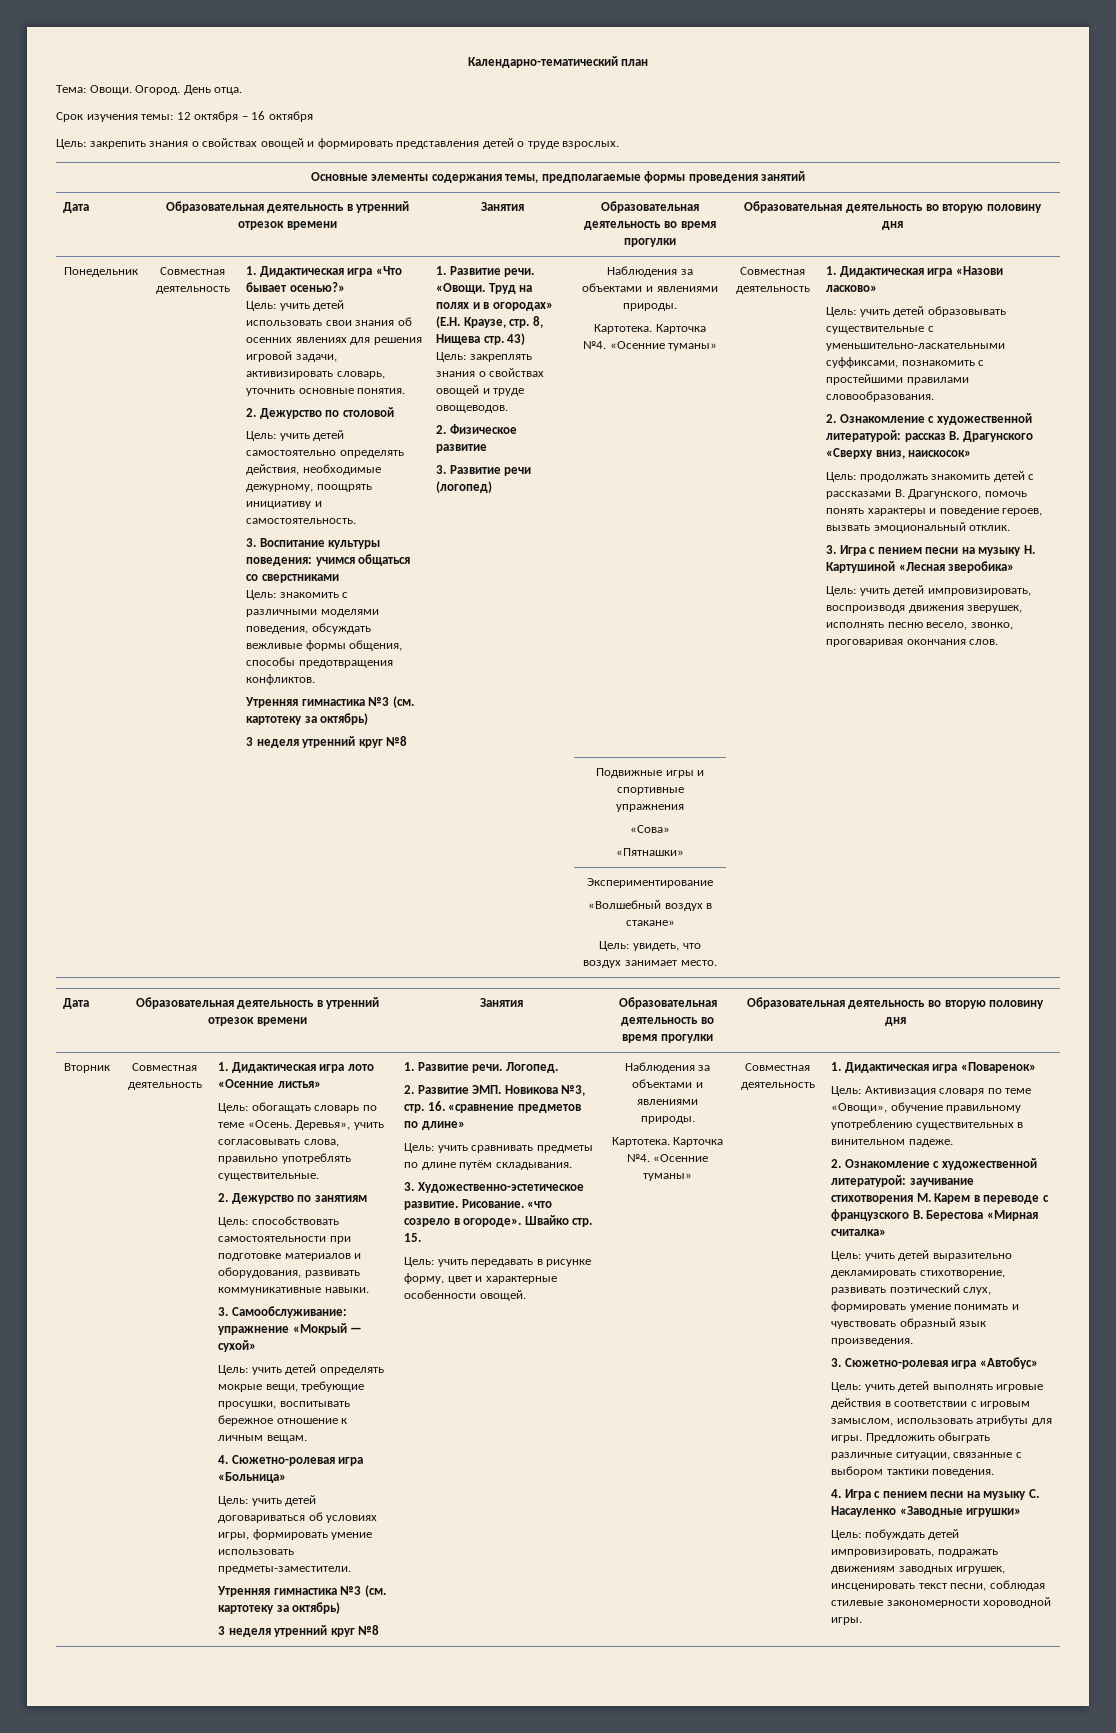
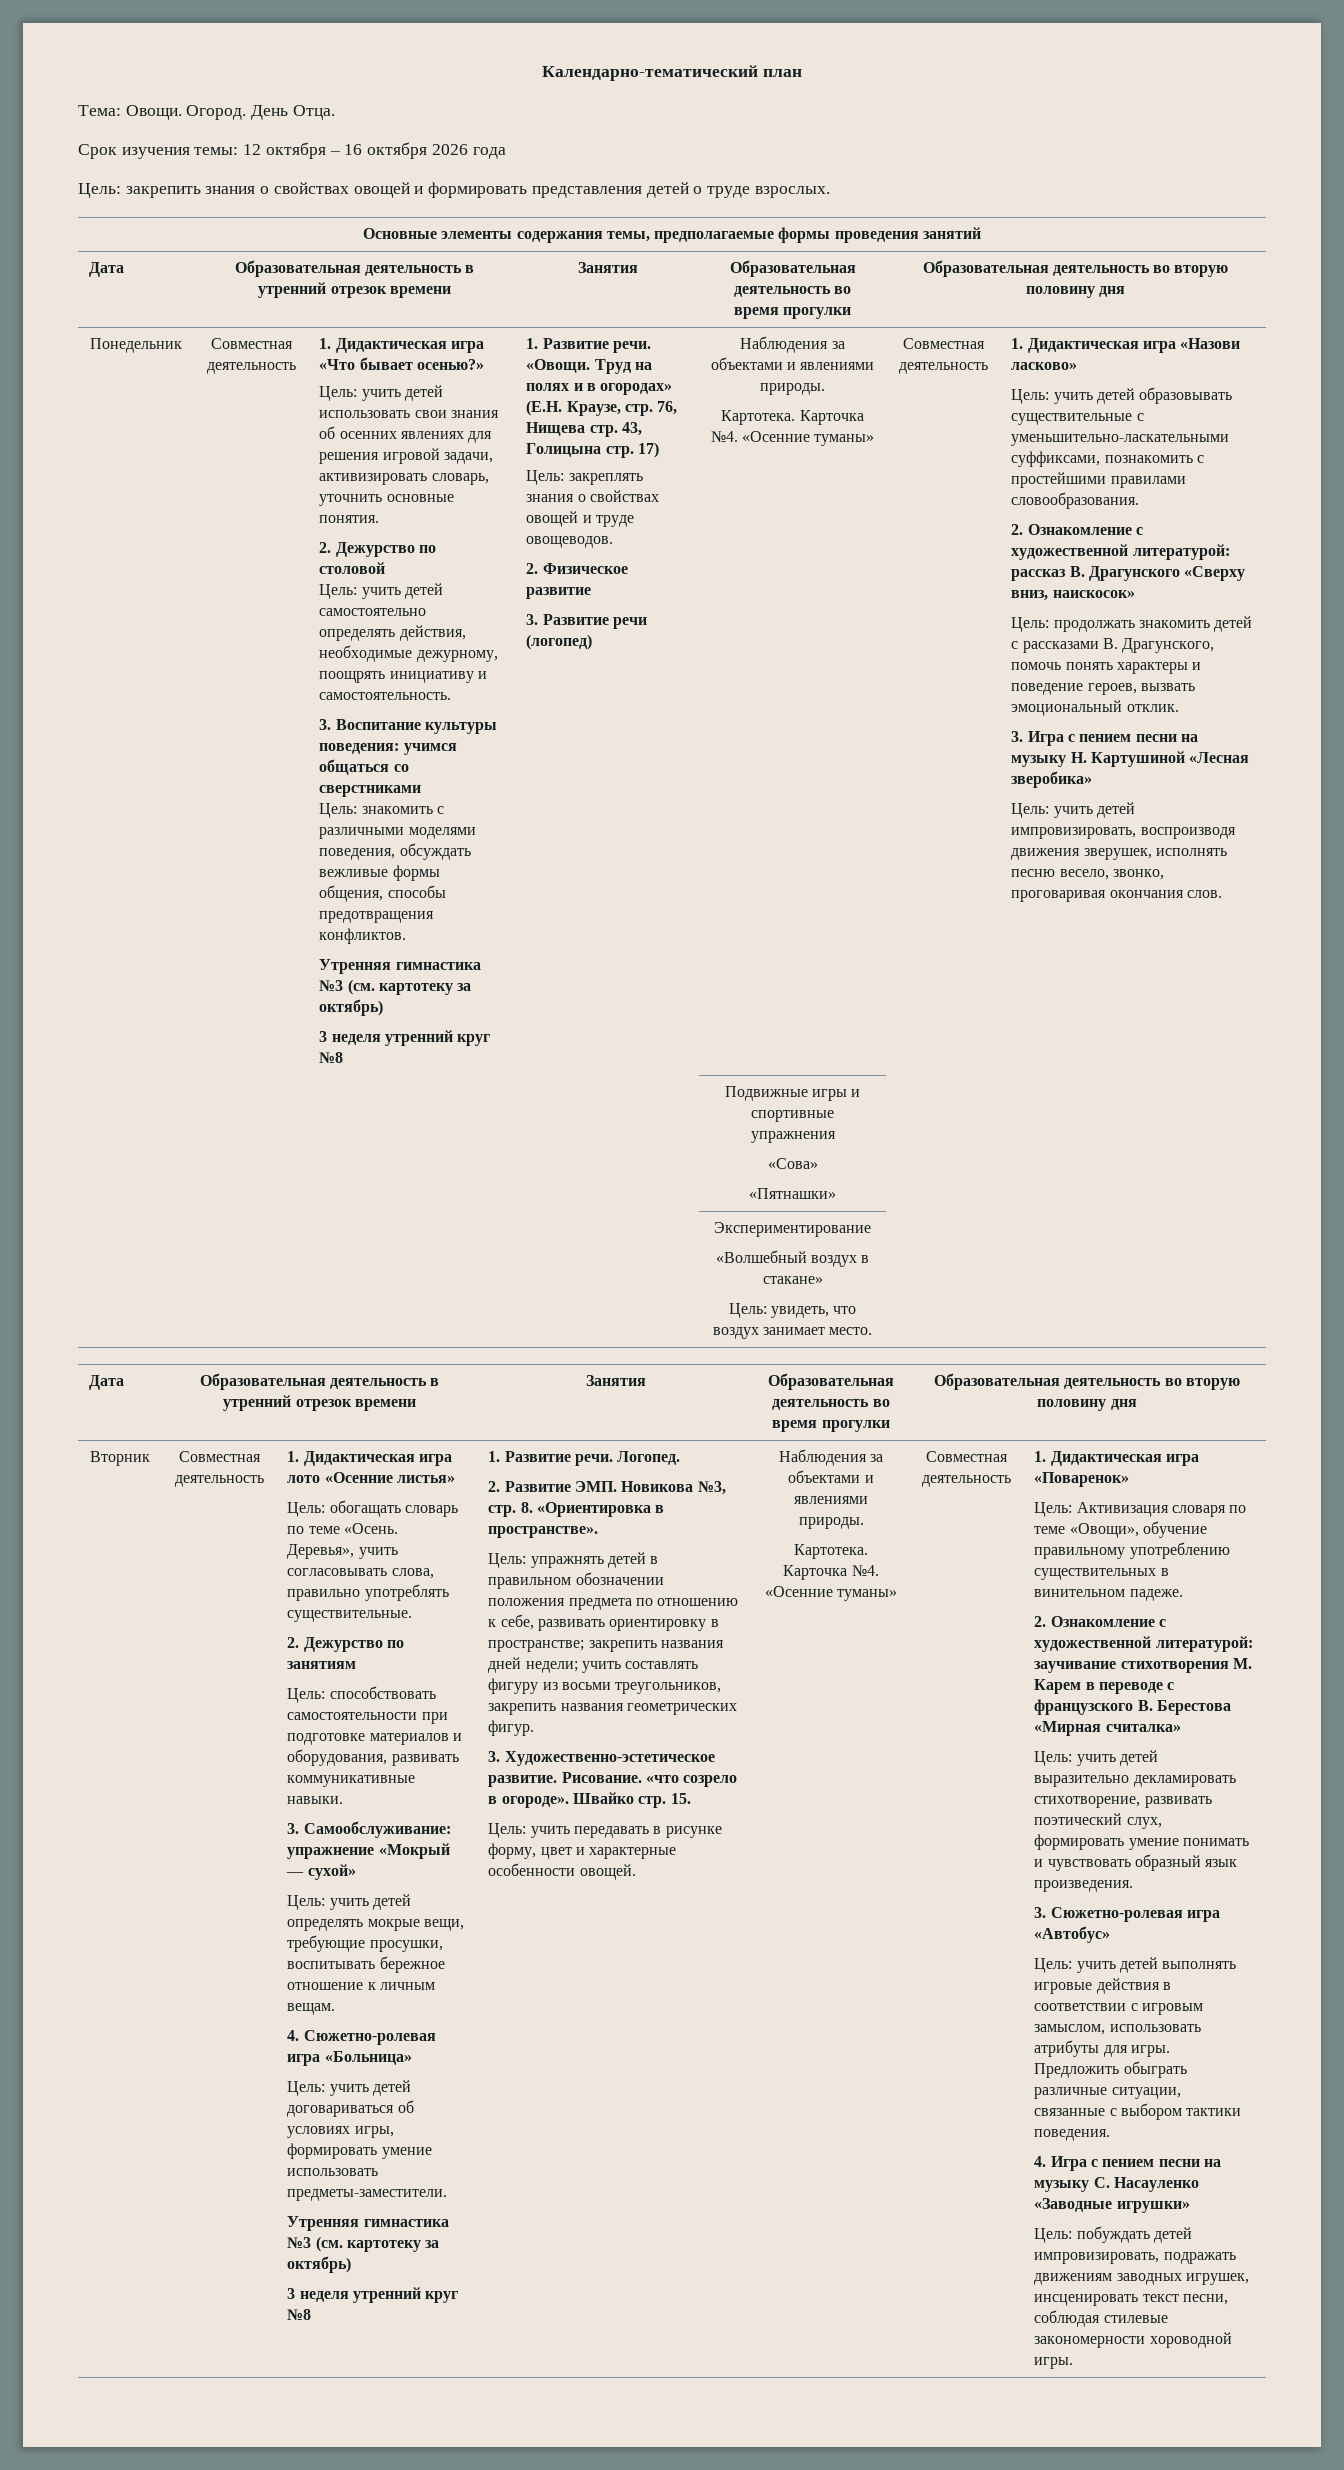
- День отца.
+ День Отца.
- Срок изучения темы: 12 октября – 16 октября
+ Срок изучения темы: 12 октября – 16 октября 2026 года
- Труд на полях и в огородах» (Е.Н. Краузе, стр. 8, Нищева стр. 43)
+ Труд на полях и в огородах» (Е.Н. Краузе, стр. 76, Нищева стр. 43, Голицына стр. 17)
- 2. Развитие ЭМП. Новикова №3, стр. 16. «сравнение предметов по длине»
- Цель: учить сравнивать предметы по длине путём складывания.
+ 2. Развитие ЭМП. Новикова №3, стр. 8. «Ориентировка в пространстве».
+ Цель: упражнять детей в правильном обозначении положения предмета по отношению к себе, развивать ориентировку в пространстве; закрепить названия дней недели; учить составлять фигуру из восьми треугольников, закрепить названия геометрических фигур.

